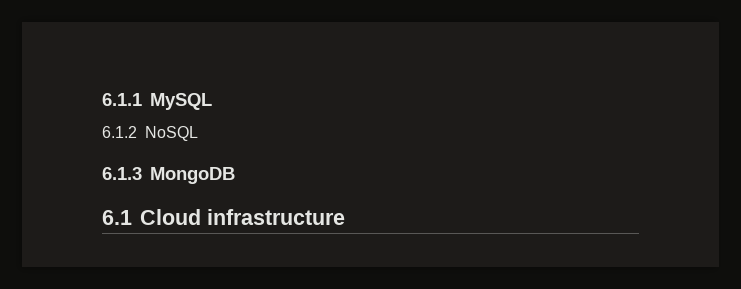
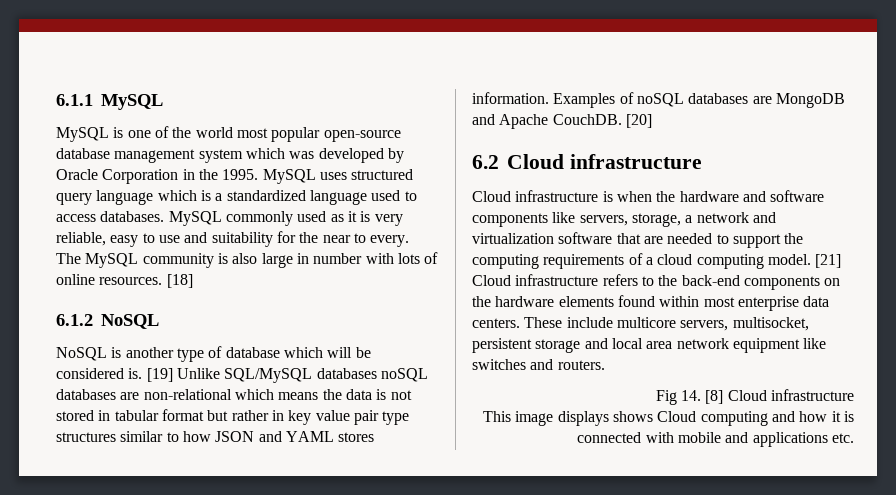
+ MySQL is one of the world most popular open-source database management system which was developed by Oracle Corporation in the 1995. MySQL uses structured query language which is a standardized language used to access databases. MySQL commonly used as it is very reliable, easy to use and suitability for the near to every. The MySQL community is also large in number with lots of online resources. [18]
  6.1.2 NoSQL
- 6.1.3 MongoDB
- 6.1 Cloud infrastructure
+ NoSQL is another type of database which will be considered is. [19] Unlike SQL/MySQL databases noSQL databases are non-relational which means the data is not stored in tabular format but rather in key value pair type structures similar to how JSON and YAML stores information. Examples of noSQL databases are MongoDB and Apache CouchDB. [20]
+ 6.2 Cloud infrastructure
+ Cloud infrastructure is when the hardware and software components like servers, storage, a network and virtualization software that are needed to support the computing requirements of a cloud computing model. [21] Cloud infrastructure refers to the back-end components on the hardware elements found within most enterprise data centers. These include multicore servers, multisocket, persistent storage and local area network equipment like switches and routers.
+ Fig 14. [8] Cloud infrastructure
+ This image displays shows Cloud computing and how it is connected with mobile and applications etc.

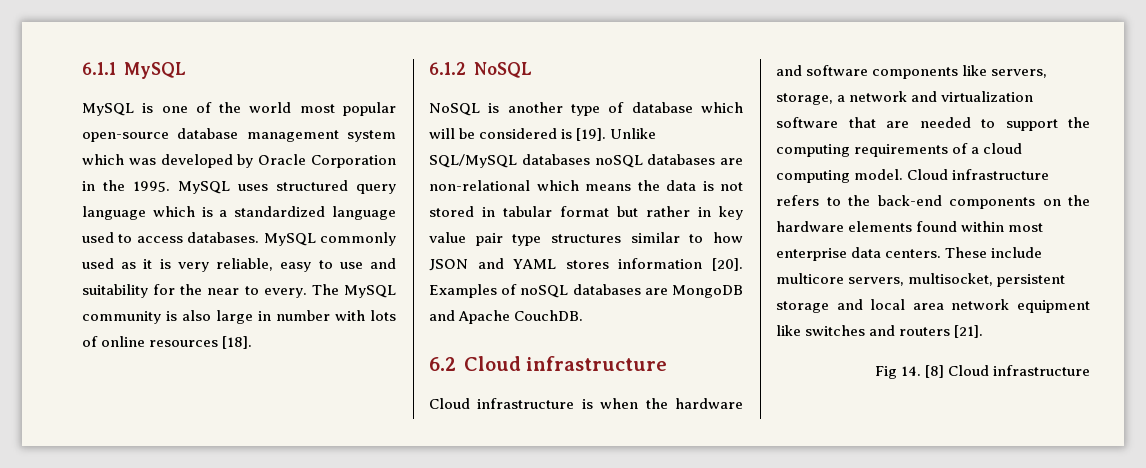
- The MySQL community is also large in number with lots of online resources. [18]
+ The MySQL community is also large in number with lots of online resources [18].
- NoSQL is another type of database which will be considered is. [19] Unlike SQL/MySQL databases noSQL databases are non-relational which means the data is not stored in tabular format but rather in key value pair type structures similar to how JSON and YAML stores information.
+ NoSQL is another type of database which will be considered is [19]. Unlike SQL/MySQL databases noSQL databases are non-relational which means the data is not stored in tabular format but rather in key value pair type structures similar to how JSON and YAML stores information [20].
- [20]
- [21] Cloud infrastructure refers to the back-end components on the hardware elements found within most enterprise data centers.
+ Cloud infrastructure refers to the back-end components on the hardware elements found within most enterprise data centers.
- These include multicore servers, multisocket, persistent storage and local area network equipment like switches and routers.
+ These include multicore servers, multisocket, persistent storage and local area network equipment like switches and routers [21].
- This image displays shows Cloud computing and how it is connected with mobile and applications etc.

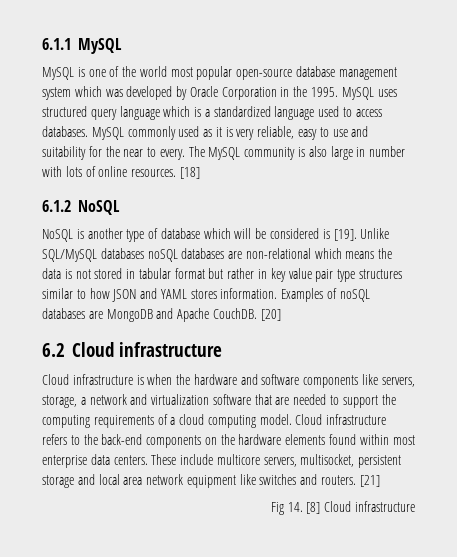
- The MySQL community is also large in number with lots of online resources [18].
+ The MySQL community is also large in number with lots of online resources. [18]
- Unlike SQL/MySQL databases noSQL databases are non-relational which means the data is not stored in tabular format but rather in key value pair type structures similar to how JSON and YAML stores information [20].
+ Unlike SQL/MySQL databases noSQL databases are non-relational which means the data is not stored in tabular format but rather in key value pair type structures similar to how JSON and YAML stores information.
+ [20]
- These include multicore servers, multisocket, persistent storage and local area network equipment like switches and routers [21].
+ These include multicore servers, multisocket, persistent storage and local area network equipment like switches and routers. [21]

